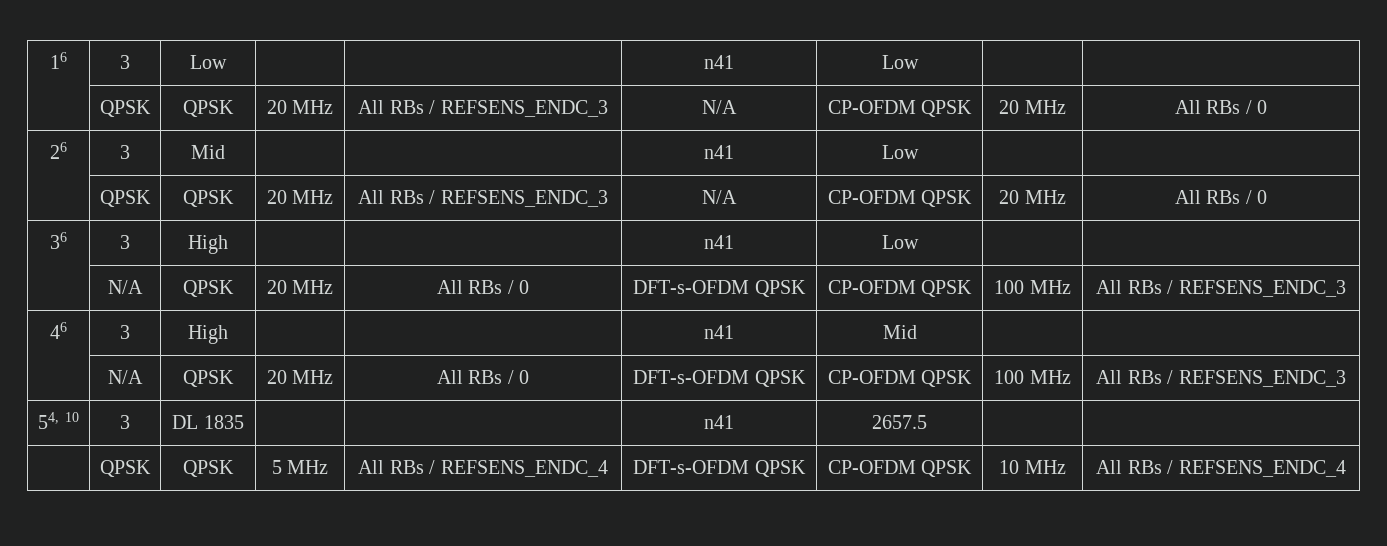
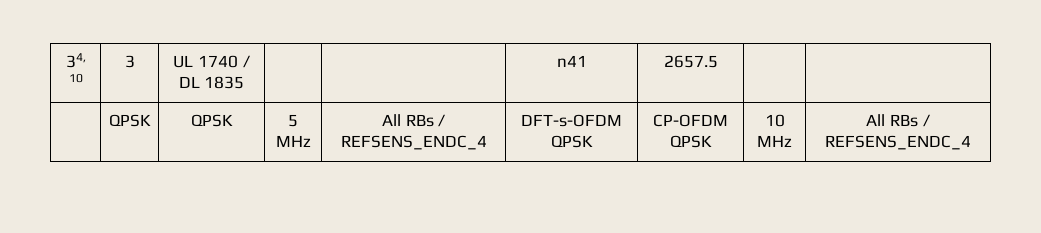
- 16 | 3 | Low | | | n41 | Low | |
- | QPSK | QPSK | 20 MHz | All RBs / REFSENS_ENDC_3 | N/A | CP-OFDM QPSK | 20 MHz | All RBs / 0
- 26 | 3 | Mid | | | n41 | Low | |
- | QPSK | QPSK | 20 MHz | All RBs / REFSENS_ENDC_3 | N/A | CP-OFDM QPSK | 20 MHz | All RBs / 0
- 36 | 3 | High | | | n41 | Low | |
- | N/A | QPSK | 20 MHz | All RBs / 0 | DFT-s-OFDM QPSK | CP-OFDM QPSK | 100 MHz | All RBs / REFSENS_ENDC_3
- 46 | 3 | High | | | n41 | Mid | |
- | N/A | QPSK | 20 MHz | All RBs / 0 | DFT-s-OFDM QPSK | CP-OFDM QPSK | 100 MHz | All RBs / REFSENS_ENDC_3
- 54, 10 | 3 | DL 1835 | | | n41 | 2657.5 | |
+ 34, 10 | 3 | UL 1740 / DL 1835 | | | n41 | 2657.5 | |

